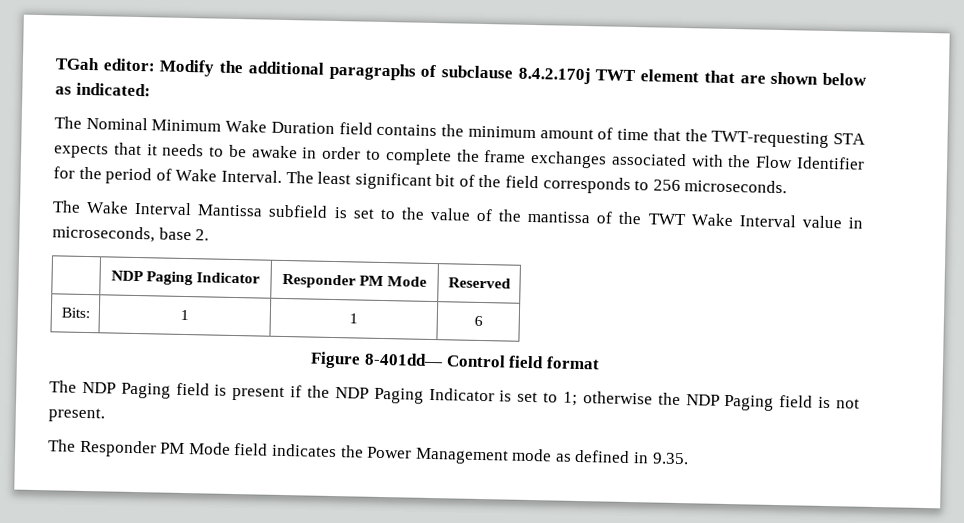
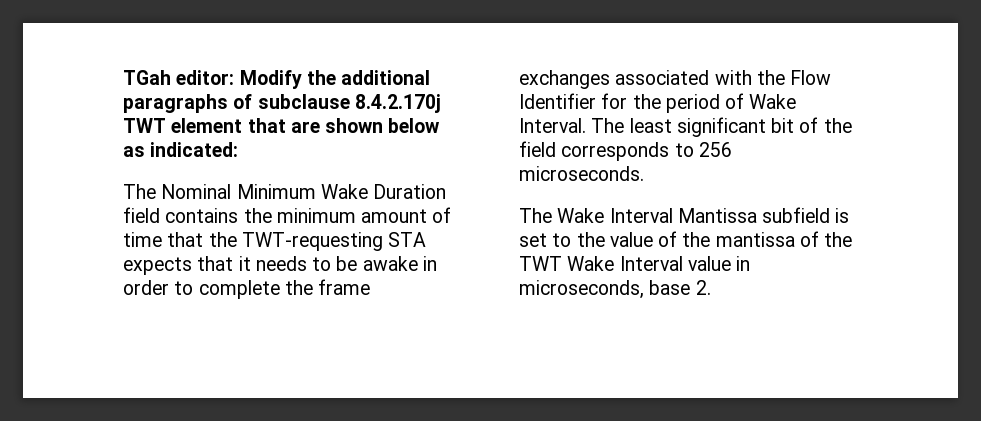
- | NDP Paging Indicator | Responder PM Mode | Reserved
- Bits: | 1 | 1 | 6
- Figure 8-401dd— Control field format
- The NDP Paging field is present if the NDP Paging Indicator is set to 1; otherwise the NDP Paging field is not present.
- The Responder PM Mode field indicates the Power Management mode as defined in 9.35.

